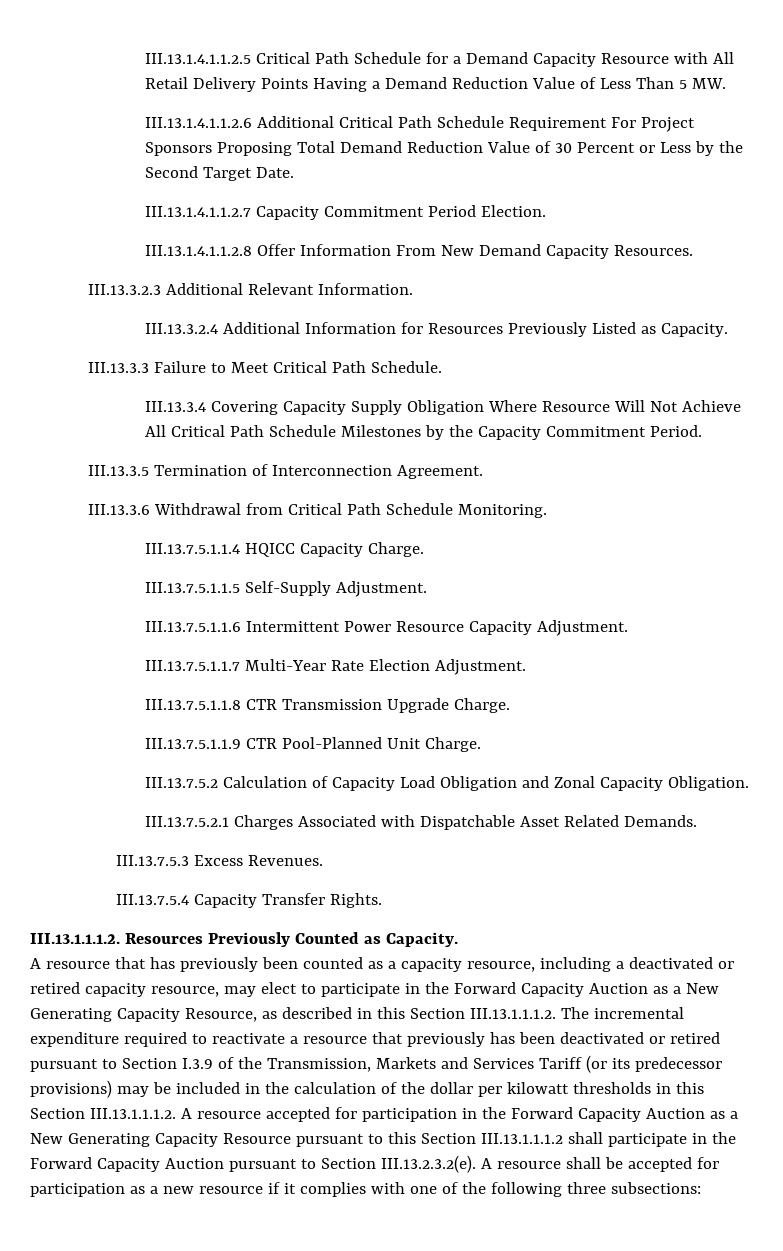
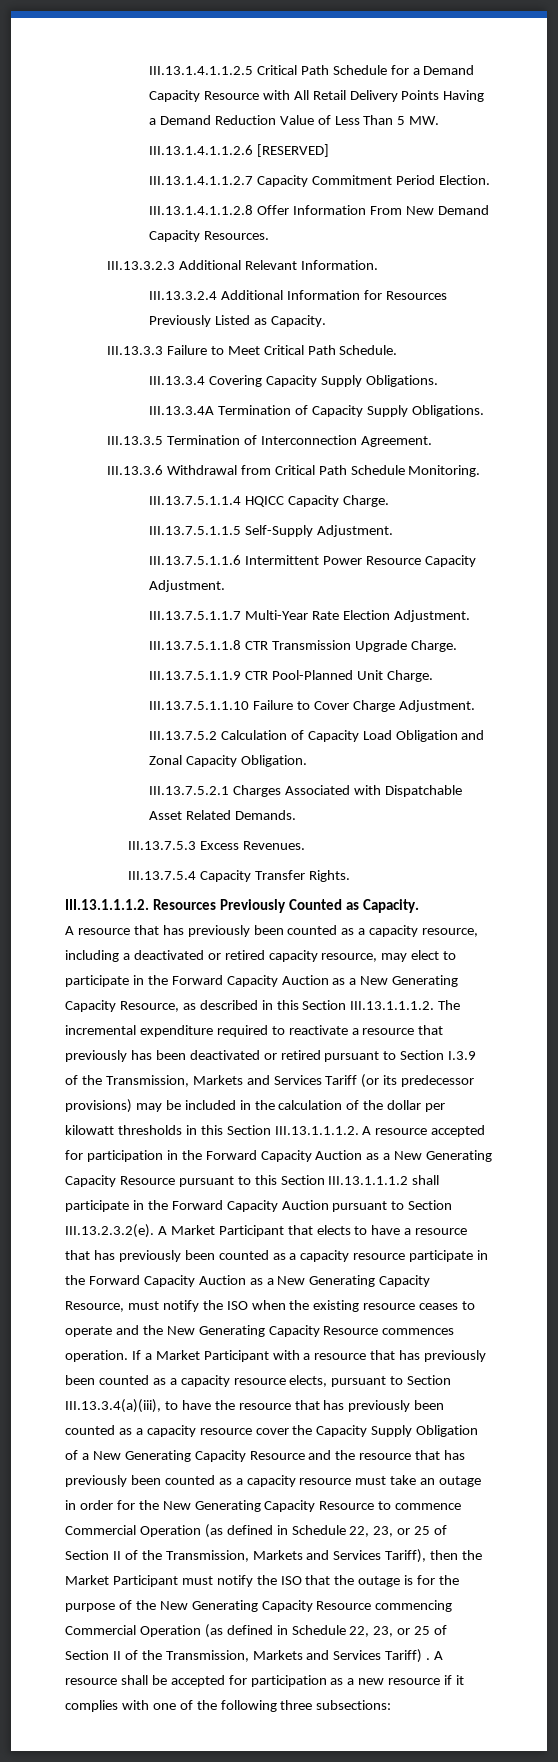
- III.13.1.4.1.1.2.6 Additional Critical Path Schedule Requirement For Project Sponsors Proposing Total Demand Reduction Value of 30 Percent or Less by the Second Target Date.
+ III.13.1.4.1.1.2.6 [RESERVED]
- III.13.3.4 Covering Capacity Supply Obligation Where Resource Will Not Achieve All Critical Path Schedule Milestones by the Capacity Commitment Period.
+ III.13.3.4 Covering Capacity Supply Obligations.
+ III.13.3.4A Termination of Capacity Supply Obligations.
+ III.13.7.5.1.1.10 Failure to Cover Charge Adjustment.
- A resource that has previously been counted as a capacity resource, including a deactivated or retired capacity resource, may elect to participate in the Forward Capacity Auction as a New Generating Capacity Resource, as described in this Section III.13.1.1.1.2. The incremental expenditure required to reactivate a resource that previously has been deactivated or retired pursuant to Section I.3.9 of the Transmission, Markets and Services Tariff (or its predecessor provisions) may be included in the calculation of the dollar per kilowatt thresholds in this Section III.13.1.1.1.2. A resource accepted for participation in the Forward Capacity Auction as a New Generating Capacity Resource pursuant to this Section III.13.1.1.1.2 shall participate in the Forward Capacity Auction pursuant to Section III.13.2.3.2(e). A resource shall be accepted for participation as a new resource if it complies with one of the following three subsections:
+ A resource that has previously been counted as a capacity resource, including a deactivated or retired capacity resource, may elect to participate in the Forward Capacity Auction as a New Generating Capacity Resource, as described in this Section III.13.1.1.1.2. The incremental expenditure required to reactivate a resource that previously has been deactivated or retired pursuant to Section I.3.9 of the Transmission, Markets and Services Tariff (or its predecessor provisions) may be included in the calculation of the dollar per kilowatt thresholds in this Section III.13.1.1.1.2. A resource accepted for participation in the Forward Capacity Auction as a New Generating Capacity Resource pursuant to this Section III.13.1.1.1.2 shall participate in the Forward Capacity Auction pursuant to Section III.13.2.3.2(e). A Market Participant that elects to have a resource that has previously been counted as a capacity resource participate in the Forward Capacity Auction as a New Generating Capacity Resource, must notify the ISO when the existing resource ceases to operate and the New Generating Capacity Resource commences operation. If a Market Participant with a resource that has previously been counted as a capacity resource elects, pursuant to Section III.13.3.4(a)(iii), to have the resource that has previously been counted as a capacity resource cover the Capacity Supply Obligation of a New Generating Capacity Resource and the resource that has previously been counted as a capacity resource must take an outage in order for the New Generating Capacity Resource to commence Commercial Operation (as defined in Schedule 22, 23, or 25 of Section II of the Transmission, Markets and Services Tariff), then the Market Participant must notify the ISO that the outage is for the purpose of the New Generating Capacity Resource commencing Commercial Operation (as defined in Schedule 22, 23, or 25 of Section II of the Transmission, Markets and Services Tariff) . A resource shall be accepted for participation as a new resource if it complies with one of the following three subsections:

